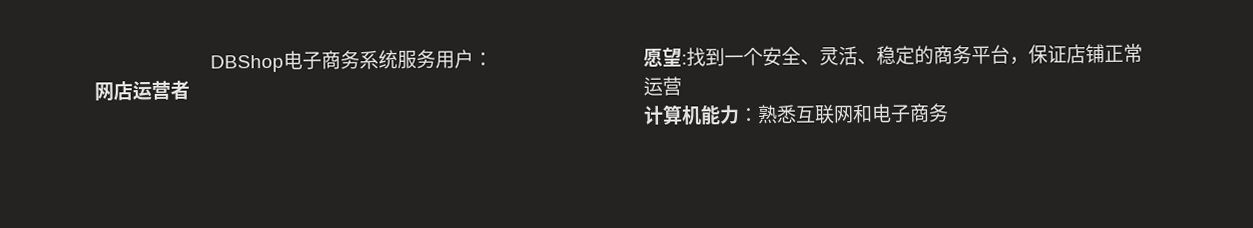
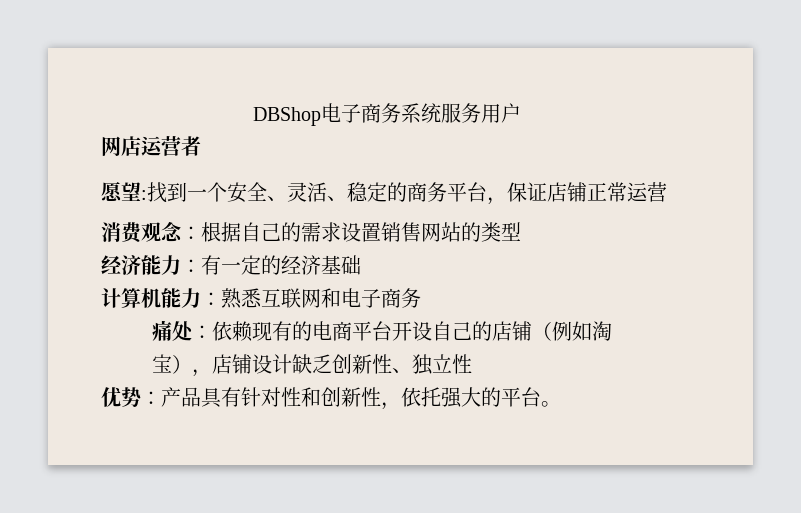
- DBShop电子商务系统服务用户：
+ DBShop电子商务系统服务用户
+ 消费观念：根据自己的需求设置销售网站的类型
+ 经济能力：有一定的经济基础
+ 痛处：依赖现有的电商平台开设自己的店铺（例如淘宝），店铺设计缺乏创新性、独立性
+ 优势：产品具有针对性和创新性，依托强大的平台。

